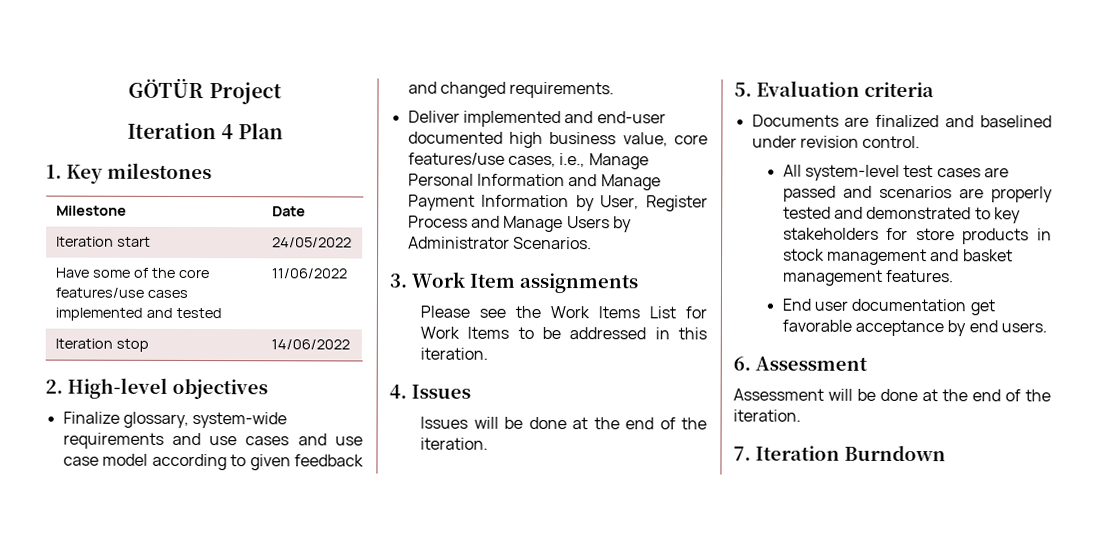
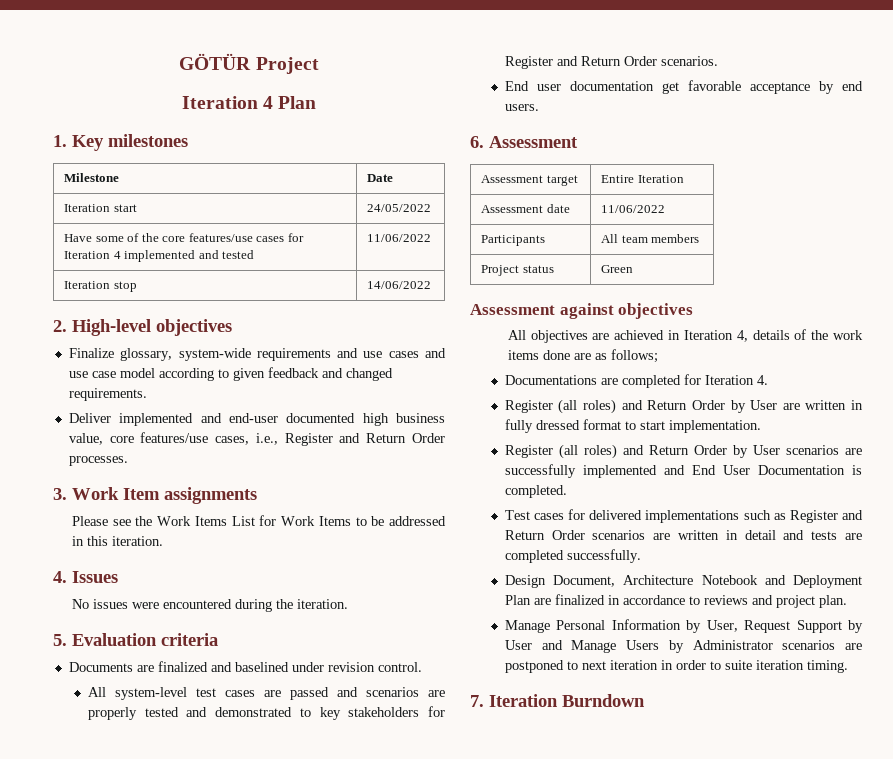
- Have some of the core features/use cases implemented and tested | 11/06/2022
+ Have some of the core features/use cases for Iteration 4 implemented and tested | 11/06/2022
- Deliver implemented and end-user documented high business value, core features/use cases, i.e., Manage Personal Information and Manage Payment Information by User, Register Process and Manage Users by Administrator Scenarios.
+ Deliver implemented and end-user documented high business value, core features/use cases, i.e., Register and Return Order processes.
- Issues will be done at the end of the iteration.
+ No issues were encountered during the iteration.
- All system-level test cases are passed and scenarios are properly tested and demonstrated to key stakeholders for store products in stock management and basket management features.
+ All system-level test cases are passed and scenarios are properly tested and demonstrated to key stakeholders for Register and Return Order scenarios.
- Assessment will be done at the end of the iteration.
+ Assessment target | Entire Iteration
+ Assessment date | 11/06/2022
+ Participants | All team members
+ Project status | Green
+ Assessment against objectives
+ All objectives are achieved in Iteration 4, details of the work items done are as follows;
+ Documentations are completed for Iteration 4.
+ Register (all roles) and Return Order by User are written in fully dressed format to start implementation.
+ Register (all roles) and Return Order by User scenarios are successfully implemented and End User Documentation is completed.
+ Test cases for delivered implementations such as Register and Return Order scenarios are written in detail and tests are completed successfully.
+ Design Document, Architecture Notebook and Deployment Plan are finalized in accordance to reviews and project plan.
+ Manage Personal Information by User, Request Support by User and Manage Users by Administrator scenarios are postponed to next iteration in order to suite iteration timing.

